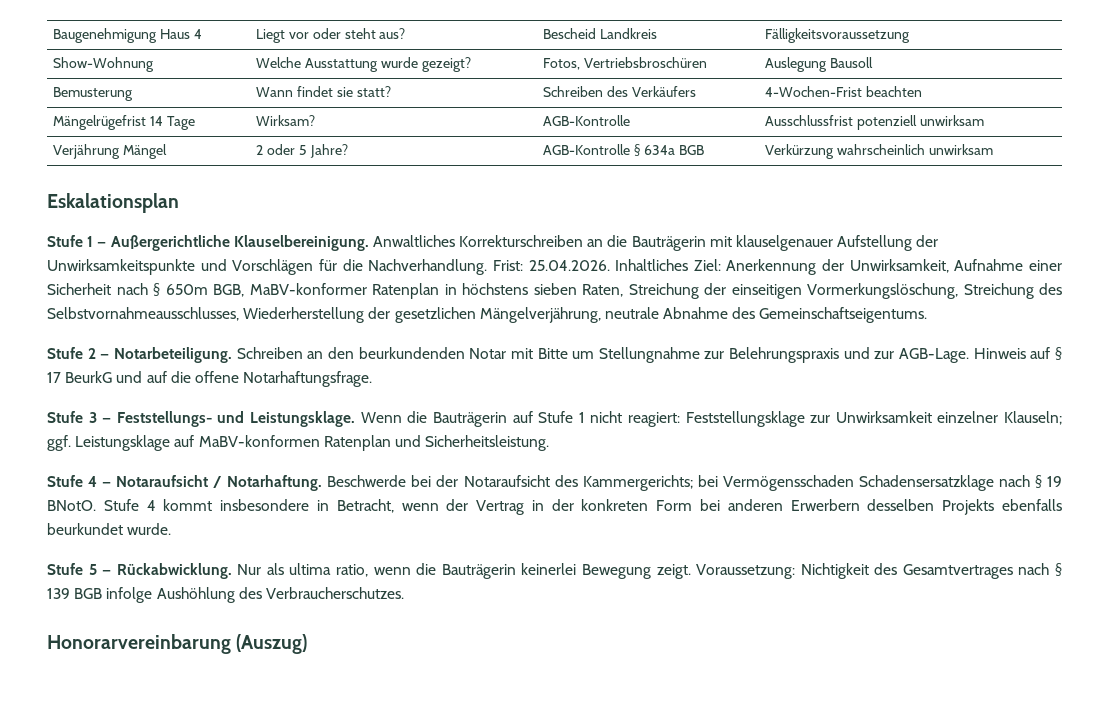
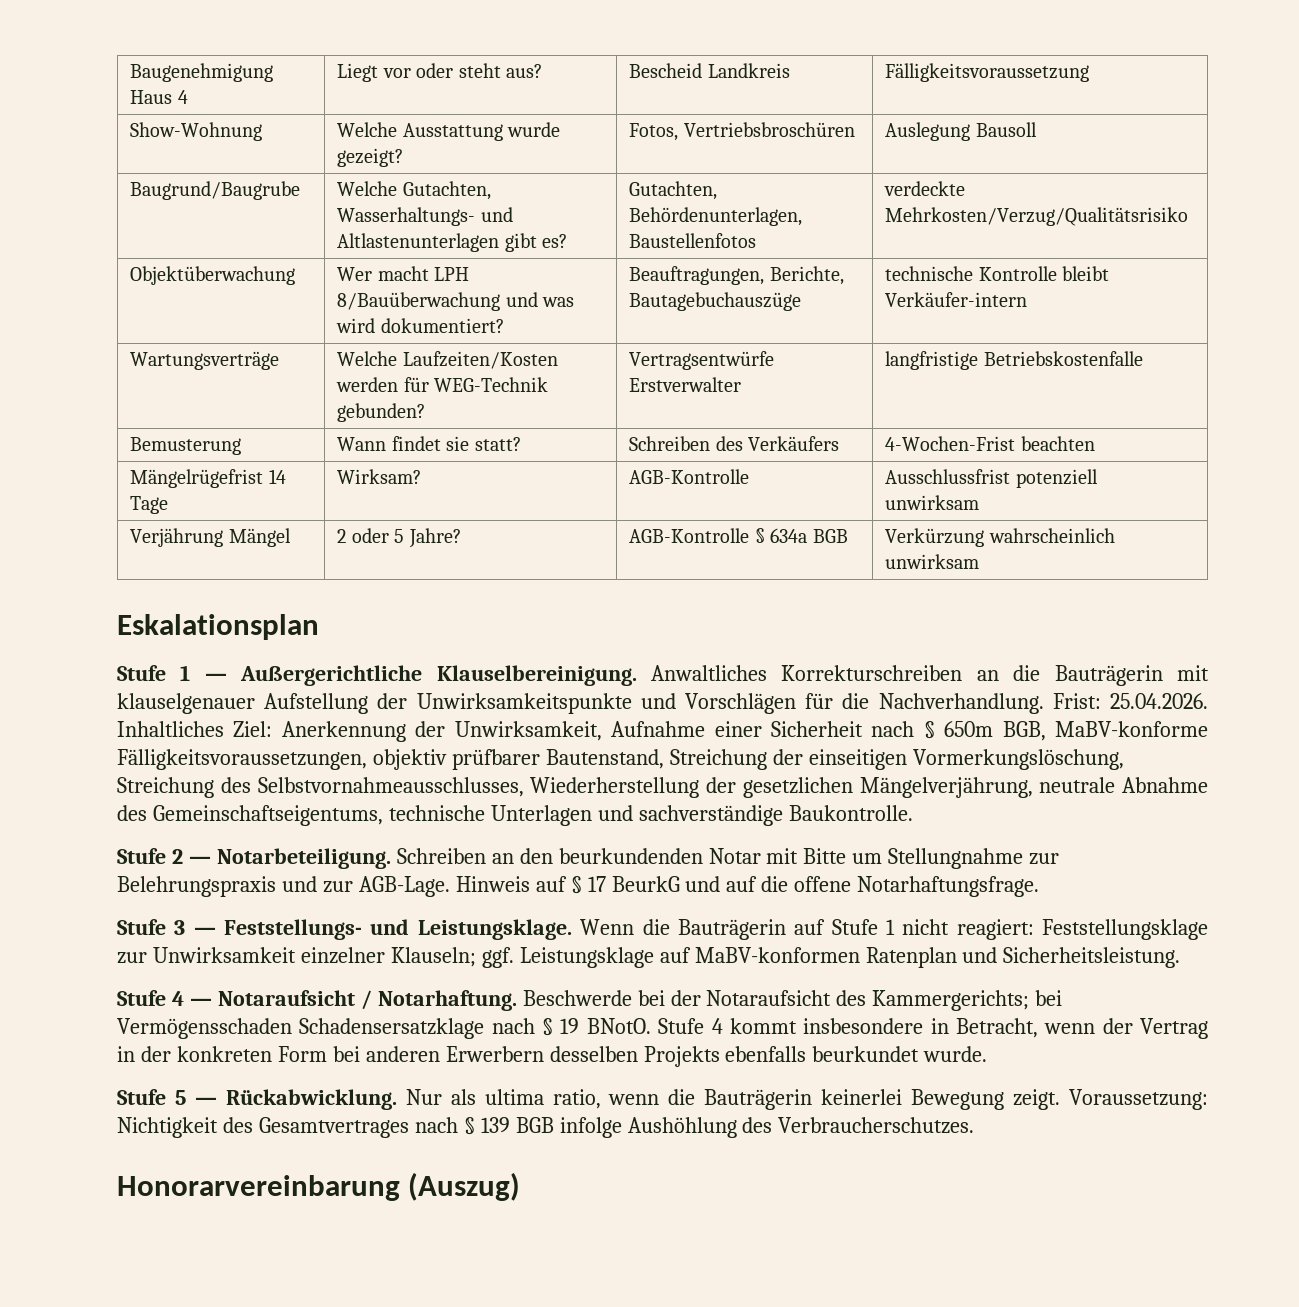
+ Baugrund/Baugrube | Welche Gutachten, Wasserhaltungs- und Altlastenunterlagen gibt es? | Gutachten, Behördenunterlagen, Baustellenfotos | verdeckte Mehrkosten/Verzug/Qualitätsrisiko
+ Objektüberwachung | Wer macht LPH 8/Bauüberwachung und was wird dokumentiert? | Beauftragungen, Berichte, Bautagebuchauszüge | technische Kontrolle bleibt Verkäufer-intern
+ Wartungsverträge | Welche Laufzeiten/Kosten werden für WEG-Technik gebunden? | Vertragsentwürfe Erstverwalter | langfristige Betriebskostenfalle
- Frist: 25.04.2026. Inhaltliches Ziel: Anerkennung der Unwirksamkeit, Aufnahme einer Sicherheit nach § 650m BGB, MaBV-konformer Ratenplan in höchstens sieben Raten, Streichung der einseitigen Vormerkungslöschung, Streichung des Selbstvornahmeausschlusses, Wiederherstellung der gesetzlichen Mängelverjährung, neutrale Abnahme des Gemeinschaftseigentums.
+ Frist: 25.04.2026. Inhaltliches Ziel: Anerkennung der Unwirksamkeit, Aufnahme einer Sicherheit nach § 650m BGB, MaBV-konforme Fälligkeitsvoraussetzungen, objektiv prüfbarer Bautenstand, Streichung der einseitigen Vormerkungslöschung, Streichung des Selbstvornahmeausschlusses, Wiederherstellung der gesetzlichen Mängelverjährung, neutrale Abnahme des Gemeinschaftseigentums, technische Unterlagen und sachverständige Baukontrolle.

